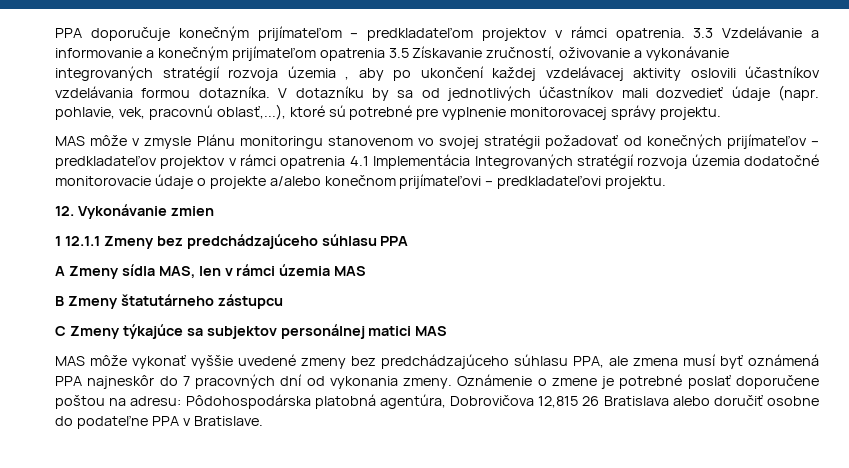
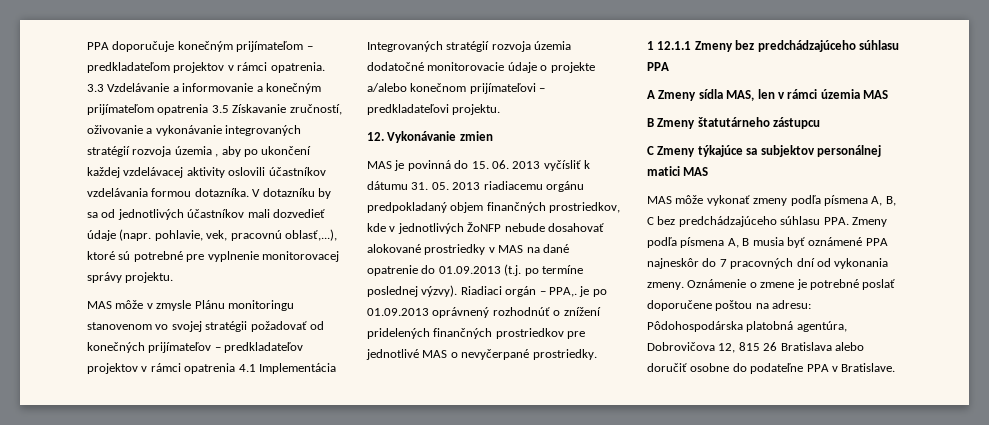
+ MAS je povinná do 15. 06. 2013 vyčísliť k dátumu 31. 05. 2013 riadiacemu orgánu predpokladaný objem finančných prostriedkov, kde v jednotlivých ŽoNFP nebude dosahovať alokované prostriedky v MAS na dané opatrenie do 01.09.2013 (t.j. po termíne poslednej výzvy). Riadiaci orgán – PPA,. je po 01.09.2013 oprávnený rozhodnúť o znížení pridelených finančných prostriedkov pre jednotlivé MAS o nevyčerpané prostriedky.
- MAS môže vykonať vyššie uvedené zmeny bez predchádzajúceho súhlasu PPA, ale zmena musí byť oznámená PPA najneskôr do 7 pracovných dní od vykonania zmeny.
+ MAS môže vykonať zmeny podľa písmena A, B, C bez predchádzajúceho súhlasu PPA. Zmeny podľa písmena A, B musia byť oznámené PPA najneskôr do 7 pracovných dní od vykonania zmeny.
- Oznámenie o zmene je potrebné poslať doporučene poštou na adresu: Pôdohospodárska platobná agentúra, Dobrovičova 12,815 26 Bratislava alebo doručiť osobne do podateľne PPA v Bratislave.
+ Oznámenie o zmene je potrebné poslať doporučene poštou na adresu: Pôdohospodárska platobná agentúra, Dobrovičova 12, 815 26 Bratislava alebo doručiť osobne do podateľne PPA v Bratislave.

